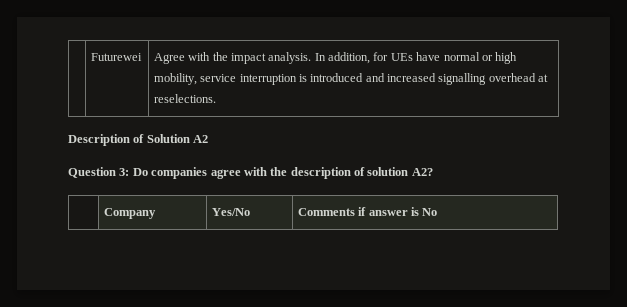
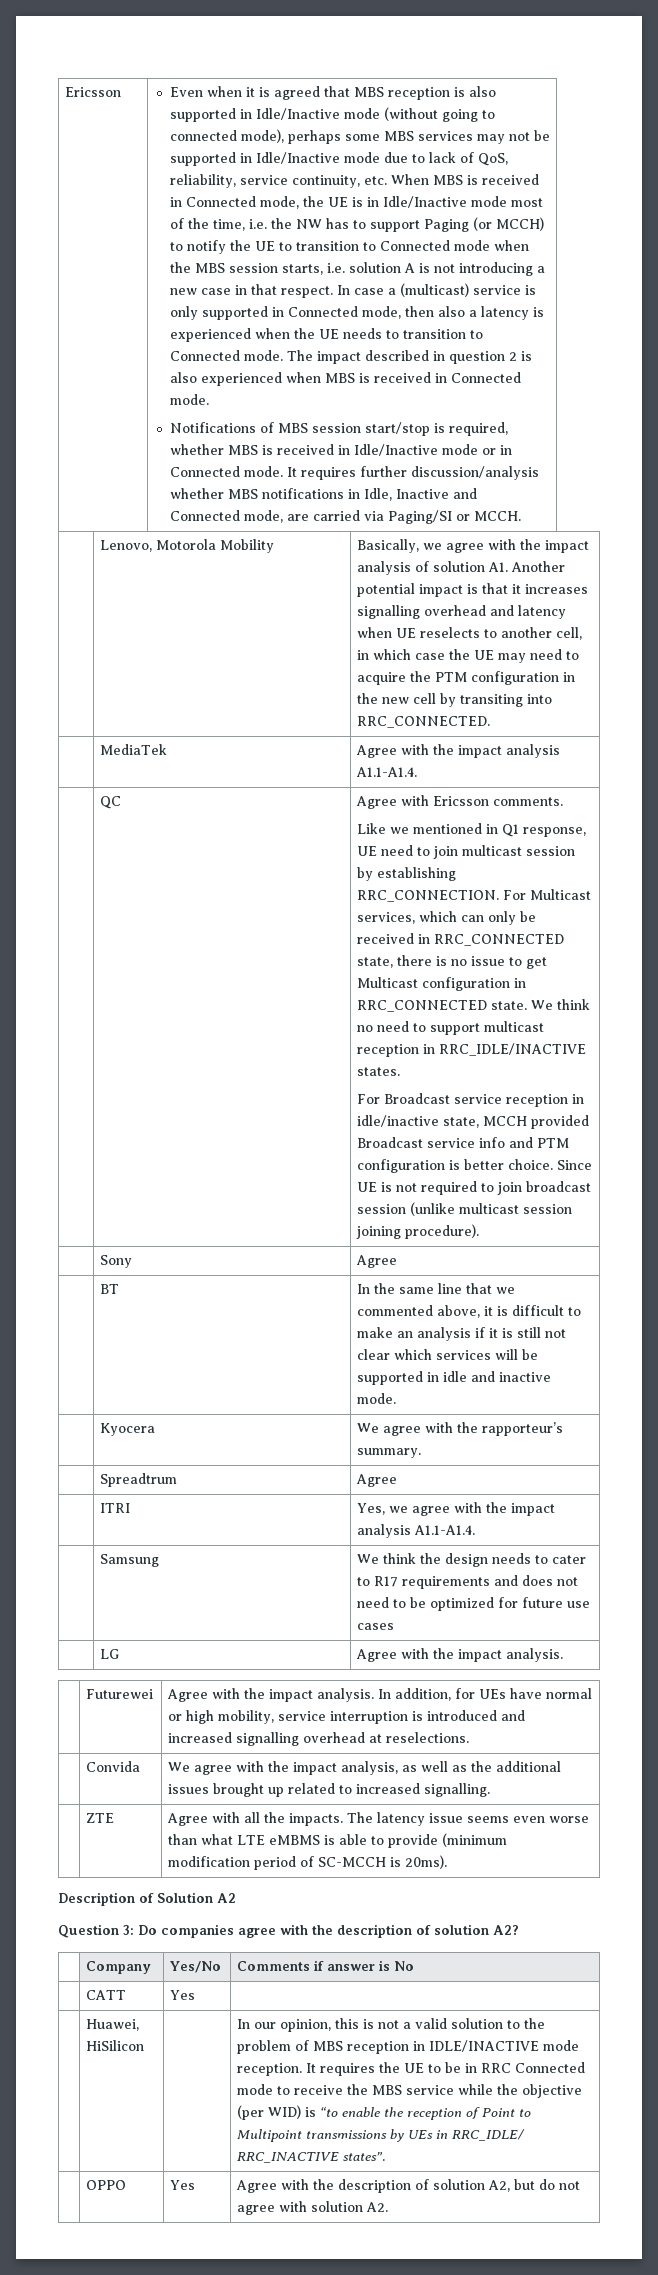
+ Ericsson | Even when it is agreed that MBS reception is also supported in Idle/Inactive mode (without going to connected mode), perhaps some MBS services may not be supported in Idle/Inactive mode due to lack of QoS, reliability, service continuity, etc. When MBS is received in Connected mode, the UE is in Idle/Inactive mode most of the time, i.e. the NW has to support Paging (or MCCH) to notify the UE to transition to Connected mode when the MBS session starts, i.e. solution A is not introducing a new case in that respect. In case a (multicast) service is only supported in Connected mode, then also a latency is experienced when the UE needs to transition to Connected mode. The impact described in question 2 is also experienced when MBS is received in Connected mode.
+ Notifications of MBS session start/stop is required, whether MBS is received in Idle/Inactive mode or in Connected mode. It requires further discussion/analysis whether MBS notifications in Idle, Inactive and Connected mode, are carried via Paging/SI or MCCH.
+ | Lenovo, Motorola Mobility | Basically, we agree with the impact analysis of solution A1. Another potential impact is that it increases signalling overhead and latency when UE reselects to another cell, in which case the UE may need to acquire the PTM configuration in the new cell by transiting into RRC_CONNECTED.
+ | MediaTek | Agree with the impact analysis A1.1-A1.4.
+ | QC | Agree with Ericsson comments.
+ Like we mentioned in Q1 response, UE need to join multicast session by establishing RRC_CONNECTION. For Multicast services, which can only be received in RRC_CONNECTED state, there is no issue to get Multicast configuration in RRC_CONNECTED state. We think no need to support multicast reception in RRC_IDLE/INACTIVE states.
+ For Broadcast service reception in idle/inactive state, MCCH provided Broadcast service info and PTM configuration is better choice. Since UE is not required to join broadcast session (unlike multicast session joining procedure).
+ | Sony | Agree
+ | BT | In the same line that we commented above, it is difficult to make an analysis if it is still not clear which services will be supported in idle and inactive mode.
+ | Kyocera | We agree with the rapporteur’s summary.
+ | Spreadtrum | Agree
+ | ITRI | Yes, we agree with the impact analysis A1.1-A1.4.
+ | Samsung | We think the design needs to cater to R17 requirements and does not need to be optimized for future use cases
+ | LG | Agree with the impact analysis.
+ | Convida | We agree with the impact analysis, as well as the additional issues brought up related to increased signalling.
+ | ZTE | Agree with all the impacts. The latency issue seems even worse than what LTE eMBMS is able to provide (minimum modification period of SC-MCCH is 20ms).
+ | CATT | Yes |
+ | Huawei, HiSilicon | | In our opinion, this is not a valid solution to the problem of MBS reception in IDLE/INACTIVE mode reception. It requires the UE to be in RRC Connected mode to receive the MBS service while the objective (per WID) is “to enable the reception of Point to Multipoint transmissions by UEs in RRC_IDLE/ RRC_INACTIVE states”.
+ | OPPO | Yes | Agree with the description of solution A2, but do not agree with solution A2.

